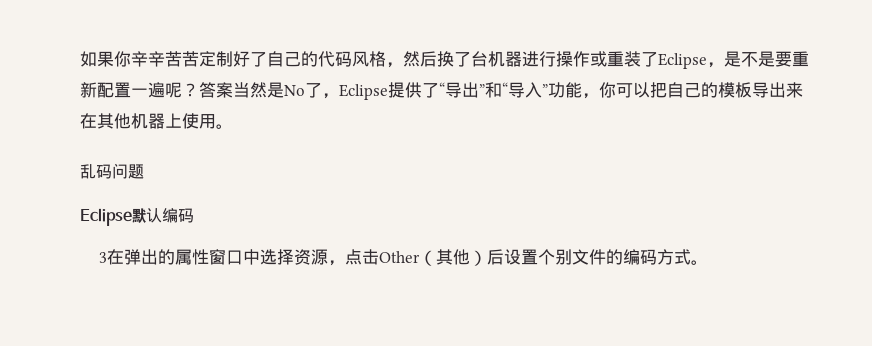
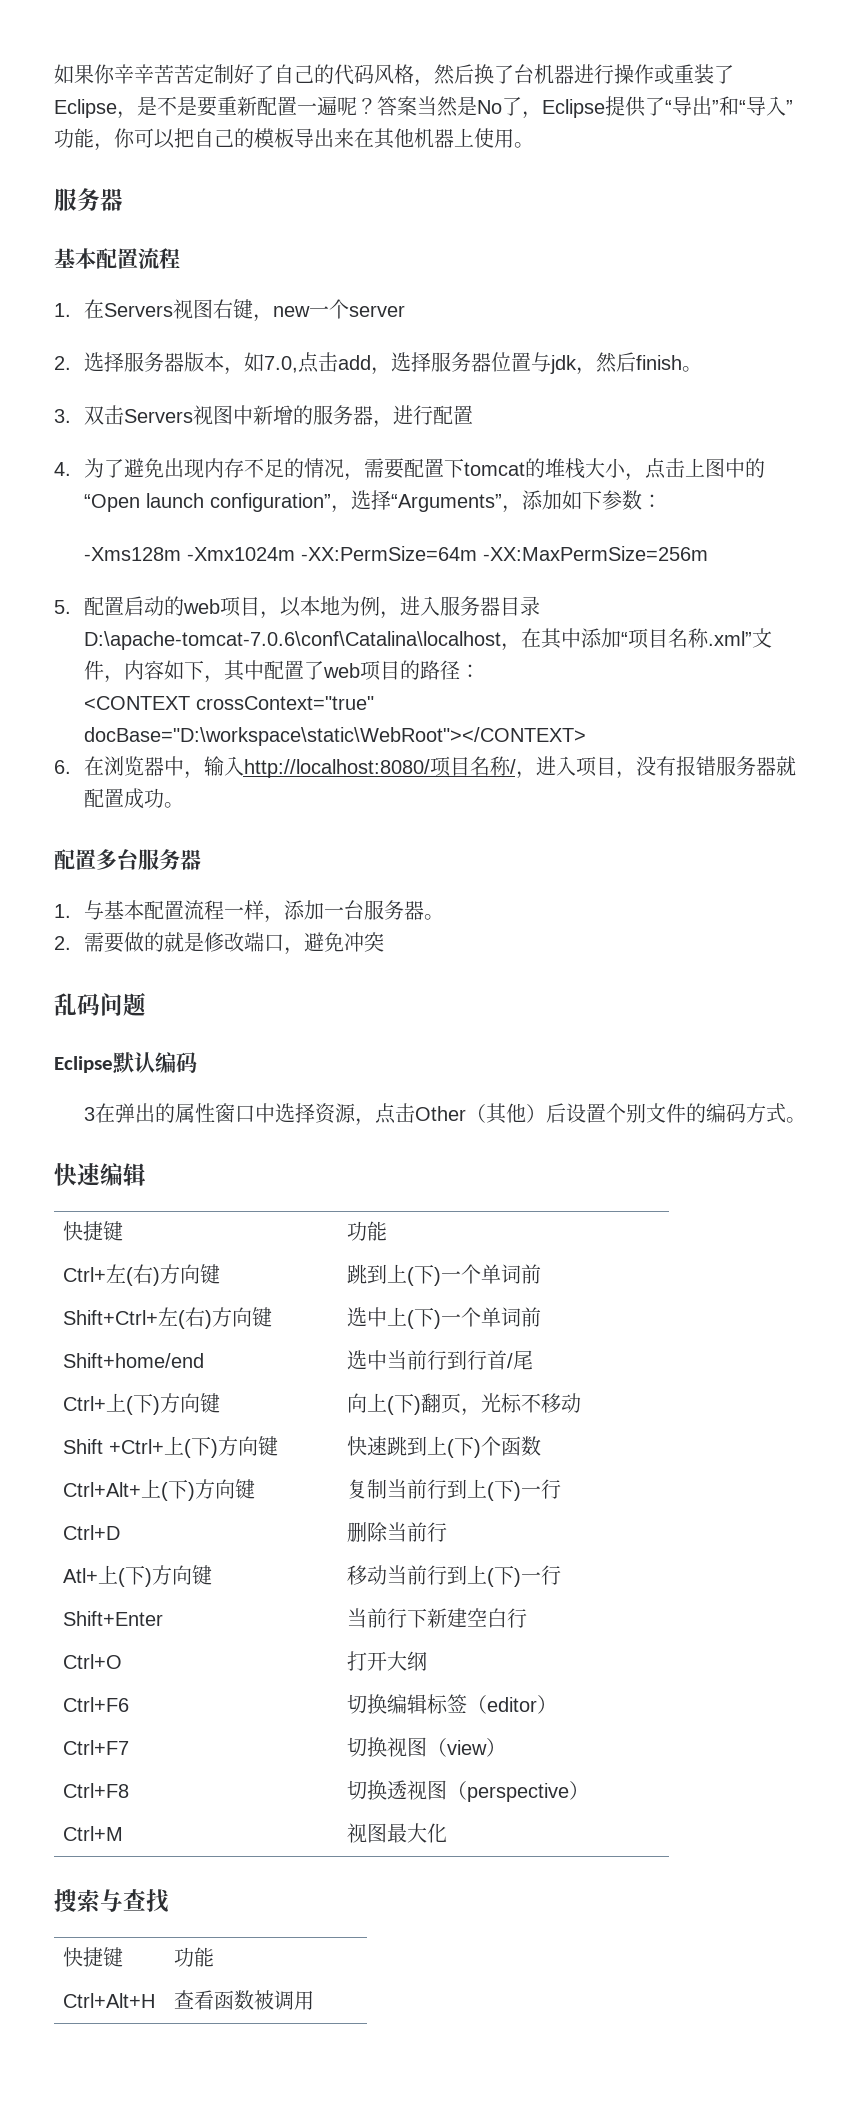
  答案当然是No了，Eclipse提供了“导出”和“导入”功能，你可以把自己的模板导出来在其他机器上使用。
+ 服务器
+ 基本配置流程
+ 1.在Servers视图右键，new一个server
+ 2.选择服务器版本，如7.0,点击add，选择服务器位置与jdk，然后finish。
+ 3.双击Servers视图中新增的服务器，进行配置
+ 4.为了避免出现内存不足的情况，需要配置下tomcat的堆栈大小，点击上图中的“Open launch configuration”，选择“Arguments”，添加如下参数：
+ -Xms128m -Xmx1024m -XX:PermSize=64m -XX:MaxPermSize=256m
+ 5.配置启动的web项目，以本地为例，进入服务器目录D:\apache-tomcat-7.0.6\conf\Catalina\localhost，在其中添加“项目名称.xml”文件，内容如下，其中配置了web项目的路径：
+ <CONTEXT crossContext="true" docBase="D:\workspace\static\WebRoot"></CONTEXT>
+ 6.在浏览器中，输入http://localhost:8080/项目名称/，进入项目，没有报错服务器就配置成功。
+ 配置多台服务器
+ 1.与基本配置流程一样，添加一台服务器。
+ 2.需要做的就是修改端口，避免冲突
+ 快速编辑
+ 快捷键 | 功能
+ Ctrl+左(右)方向键 | 跳到上(下)一个单词前
+ Shift+Ctrl+左(右)方向键 | 选中上(下)一个单词前
+ Shift+home/end | 选中当前行到行首/尾
+ Ctrl+上(下)方向键 | 向上(下)翻页，光标不移动
+ Shift +Ctrl+上(下)方向键 | 快速跳到上(下)个函数
+ Ctrl+Alt+上(下)方向键 | 复制当前行到上(下)一行
+ Ctrl+D | 删除当前行
+ Atl+上(下)方向键 | 移动当前行到上(下)一行
+ Shift+Enter | 当前行下新建空白行
+ Ctrl+O | 打开大纲
+ Ctrl+F6 | 切换编辑标签（editor）
+ Ctrl+F7 | 切换视图（view）
+ Ctrl+F8 | 切换透视图（perspective）
+ Ctrl+M | 视图最大化
+ 搜索与查找
+ 快捷键 | 功能
+ Ctrl+Alt+H | 查看函数被调用

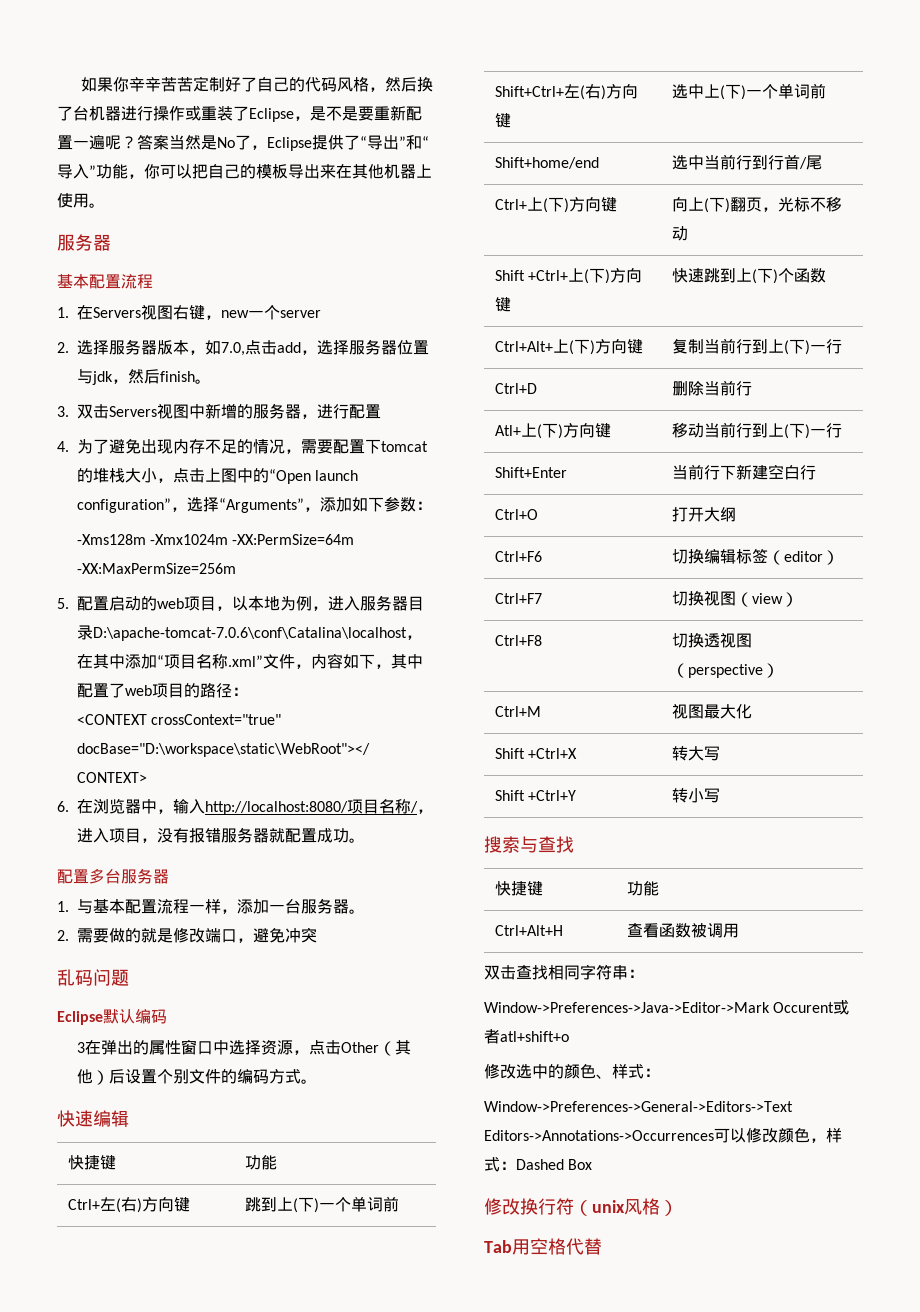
+ Shift +Ctrl+X | 转大写
+ Shift +Ctrl+Y | 转小写
+ 双击查找相同字符串：
+ Window->Preferences->Java->Editor->Mark Occurent或者atl+shift+o
+ 修改选中的颜色、样式：
+ Window->Preferences->General->Editors->Text Editors->Annotations->Occurrences可以修改颜色，样式：Dashed Box
+ 修改换行符（unix风格）
+ Tab用空格代替

